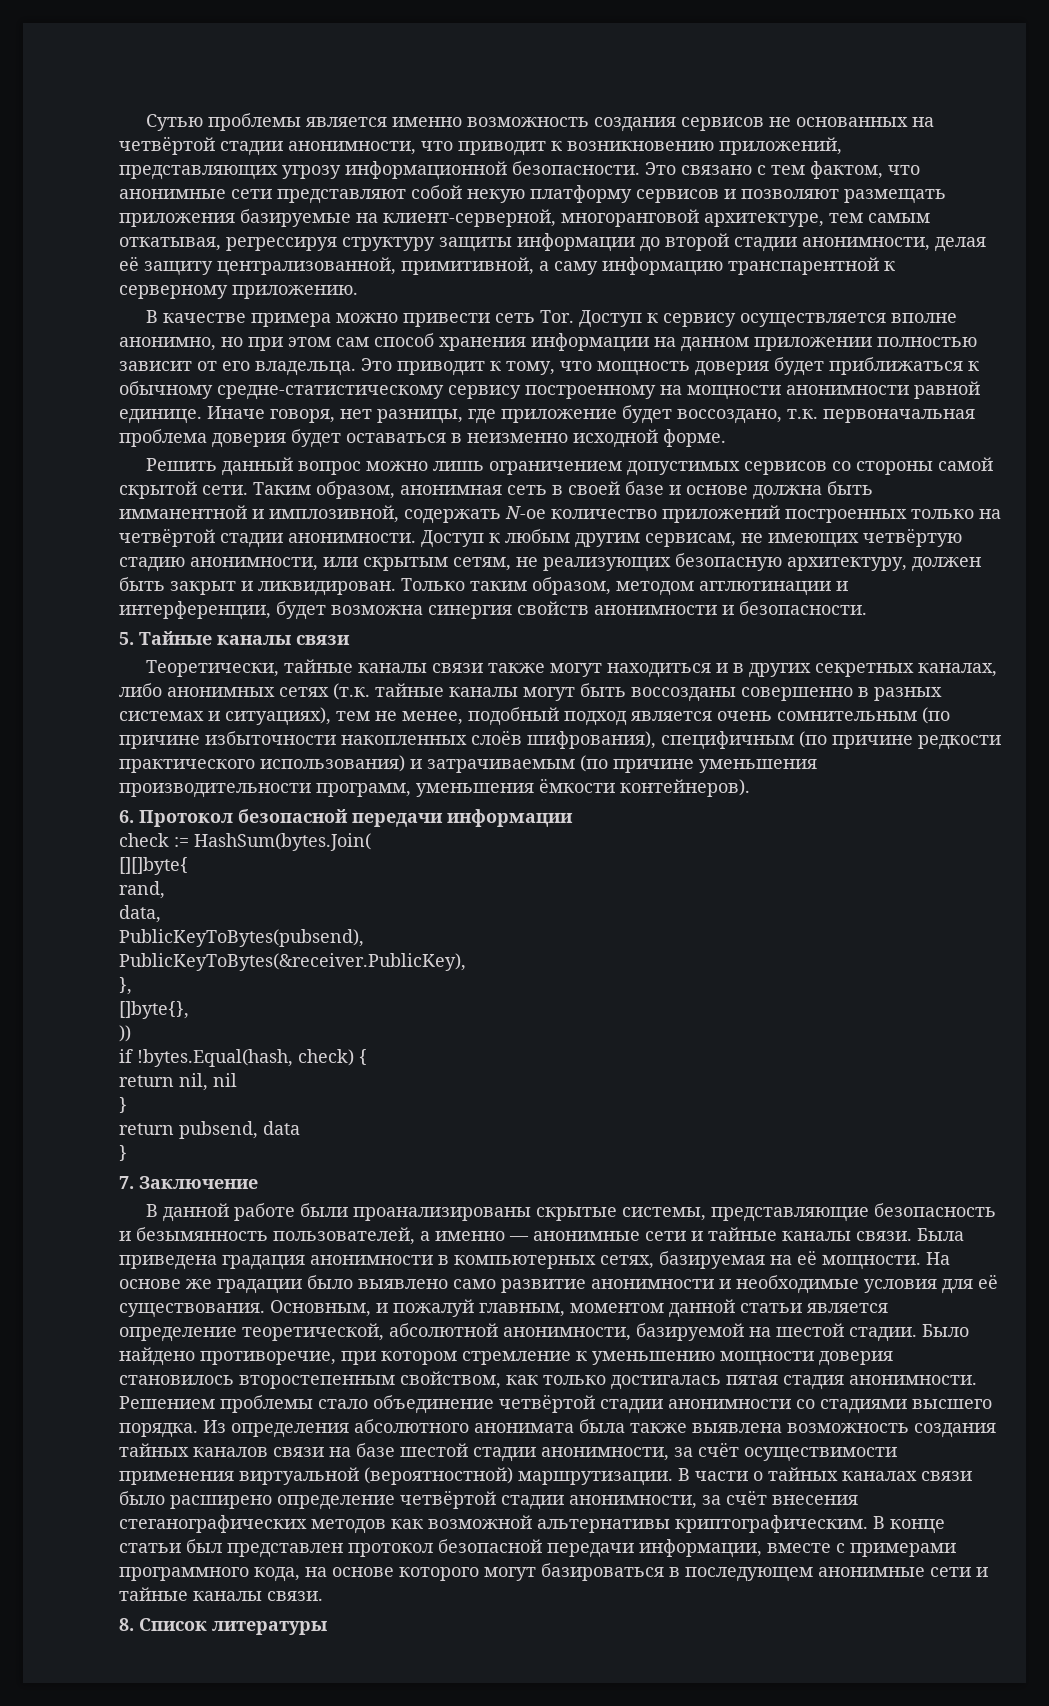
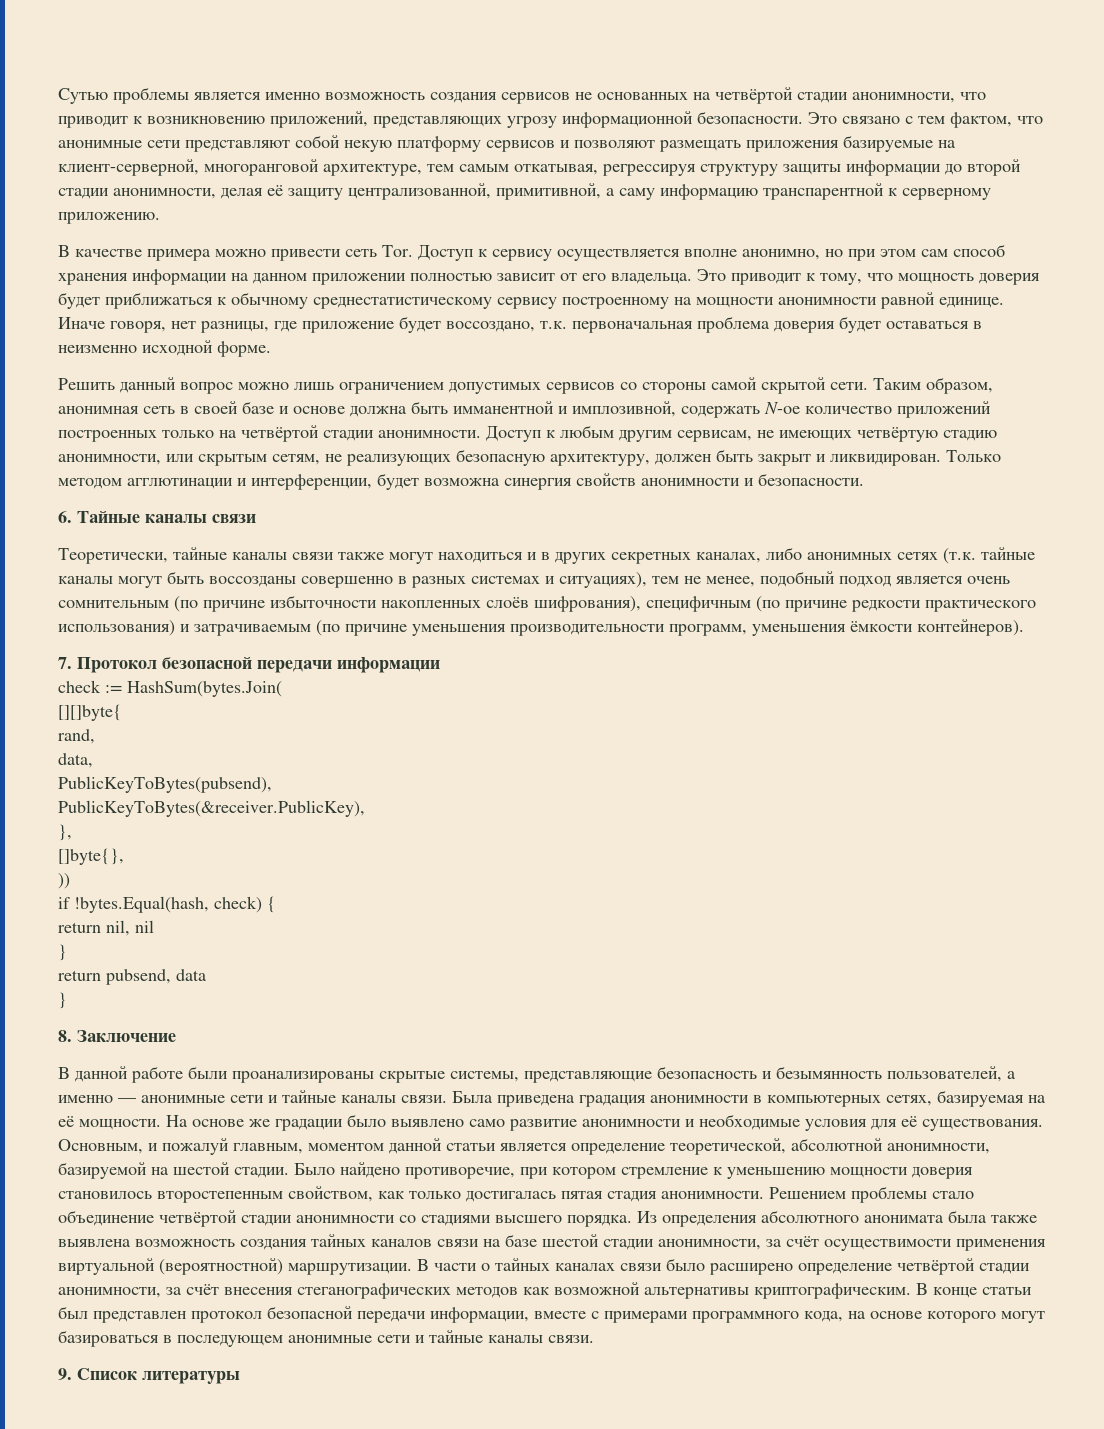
- Это приводит к тому, что мощность доверия будет приближаться к обычному средне-статистическому сервису построенному на мощности анонимности равной единице.
+ Это приводит к тому, что мощность доверия будет приближаться к обычному среднестатистическому сервису построенному на мощности анонимности равной единице.
- Только таким образом, методом агглютинации и интерференции, будет возможна синергия свойств анонимности и безопасности.
+ Только методом агглютинации и интерференции, будет возможна синергия свойств анонимности и безопасности.
- 5. Тайные каналы связи
+ 6. Тайные каналы связи
- 6. Протокол безопасной передачи информации
+ 7. Протокол безопасной передачи информации
- 7. Заключение
+ 8. Заключение
- 8. Список литературы
+ 9. Список литературы

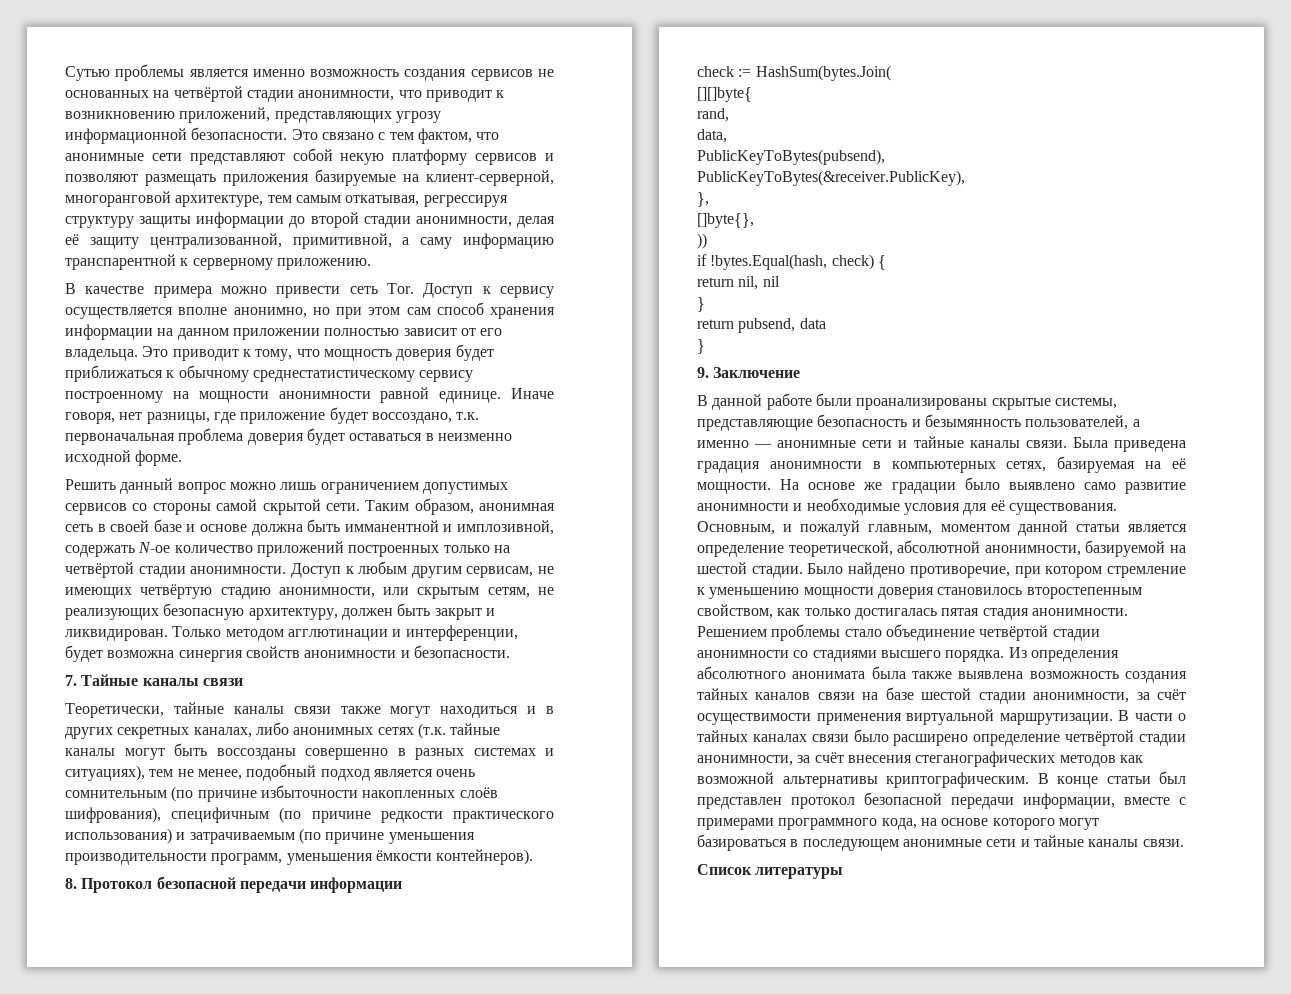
- 6. Тайные каналы связи
+ 7. Тайные каналы связи
- 7. Протокол безопасной передачи информации
+ 8. Протокол безопасной передачи информации
- 8. Заключение
+ 9. Заключение
- Из определения абсолютного анонимата была также выявлена возможность создания тайных каналов связи на базе шестой стадии анонимности, за счёт осуществимости применения виртуальной (вероятностной) маршрутизации.
+ Из определения абсолютного анонимата была также выявлена возможность создания тайных каналов связи на базе шестой стадии анонимности, за счёт осуществимости применения виртуальной маршрутизации.
- 9. Список литературы
+ Список литературы

